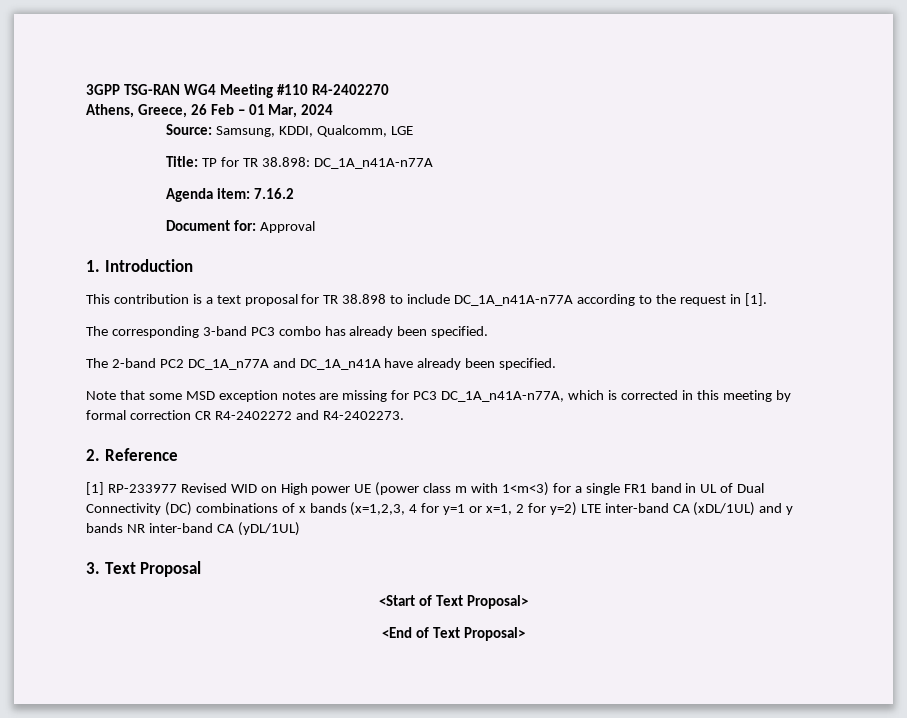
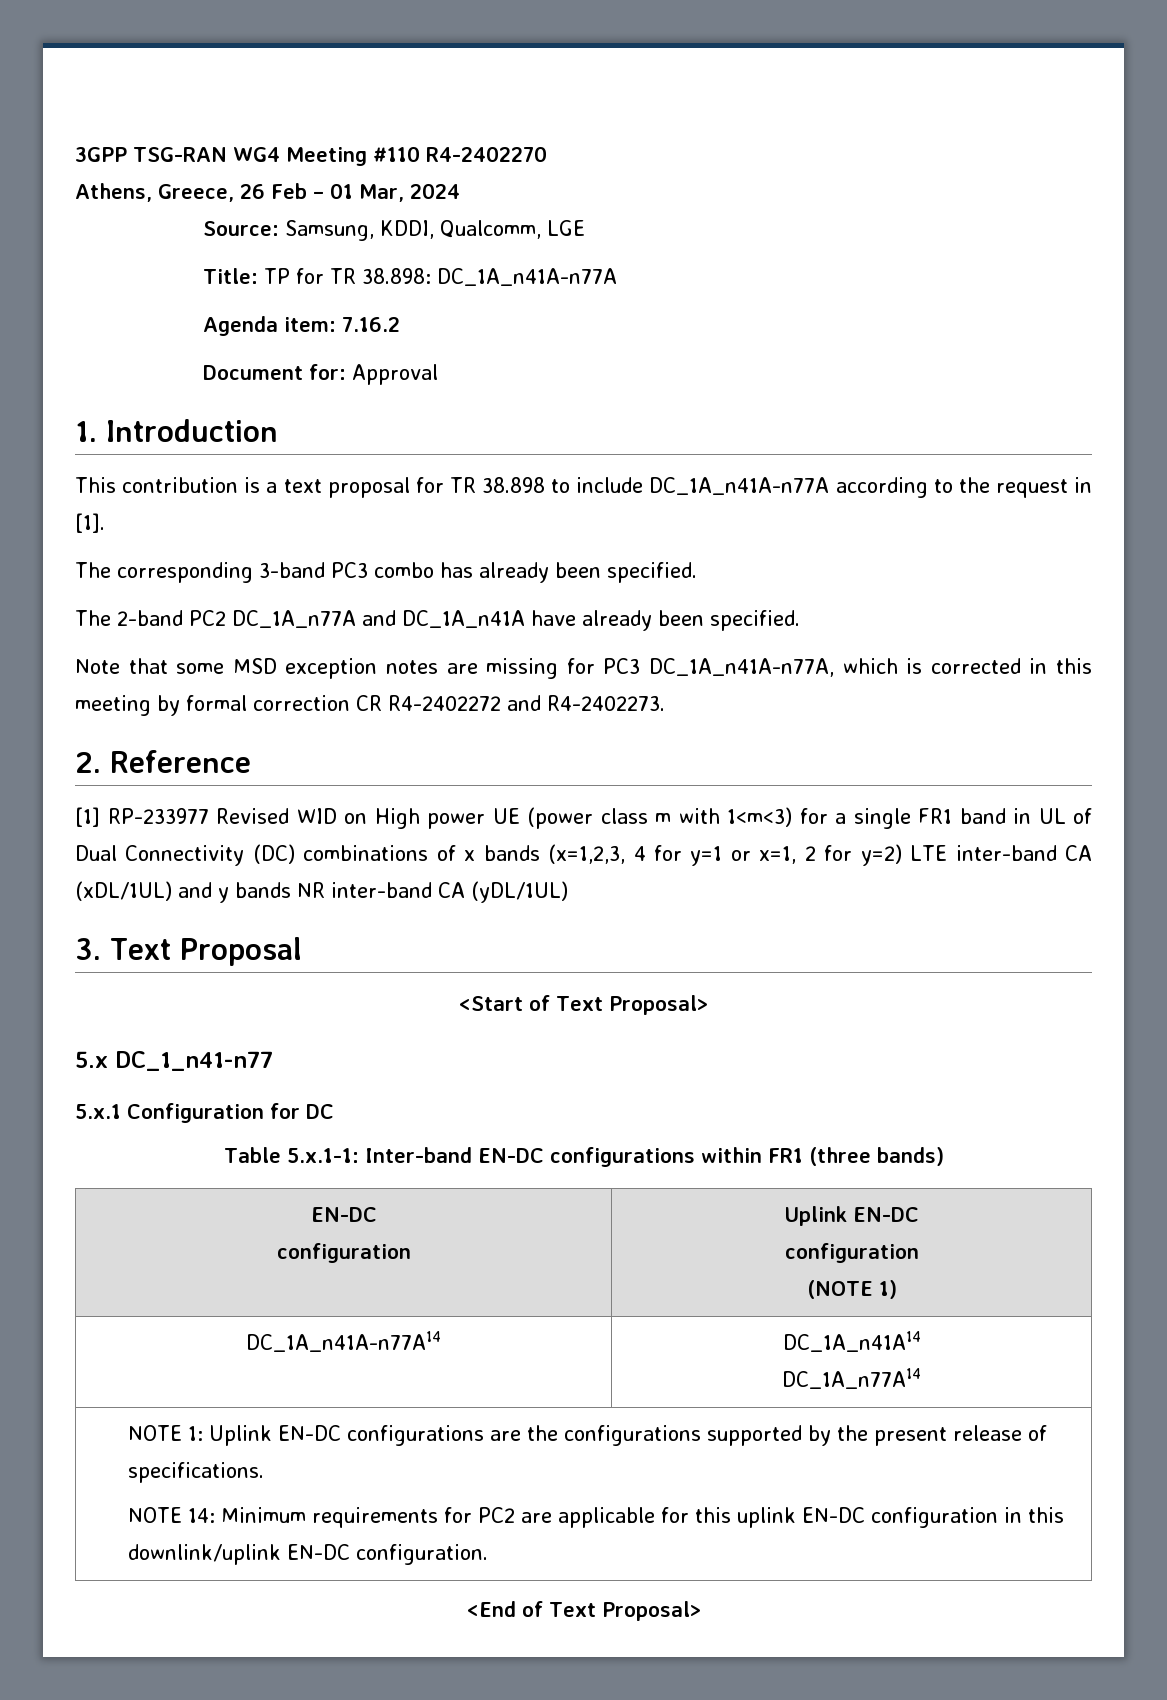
+ 5.x DC_1_n41-n77
+ 5.x.1 Configuration for DC
+ Table 5.x.1-1: Inter-band EN-DC configurations within FR1 (three bands)
+ EN-DC
+ configuration | Uplink EN-DC
+ configuration
+ (NOTE 1)
+ DC_1A_n41A-n77A14 | DC_1A_n41A14
+ DC_1A_n77A14
+ NOTE 1: Uplink EN-DC configurations are the configurations supported by the present release of specifications.
+ NOTE 14: Minimum requirements for PC2 are applicable for this uplink EN-DC configuration in this downlink/uplink EN-DC configuration.

